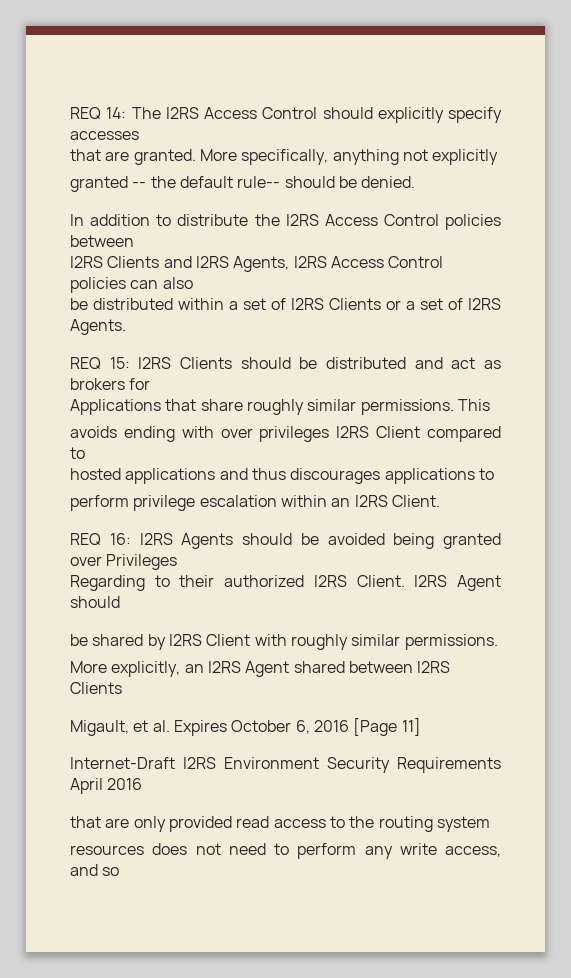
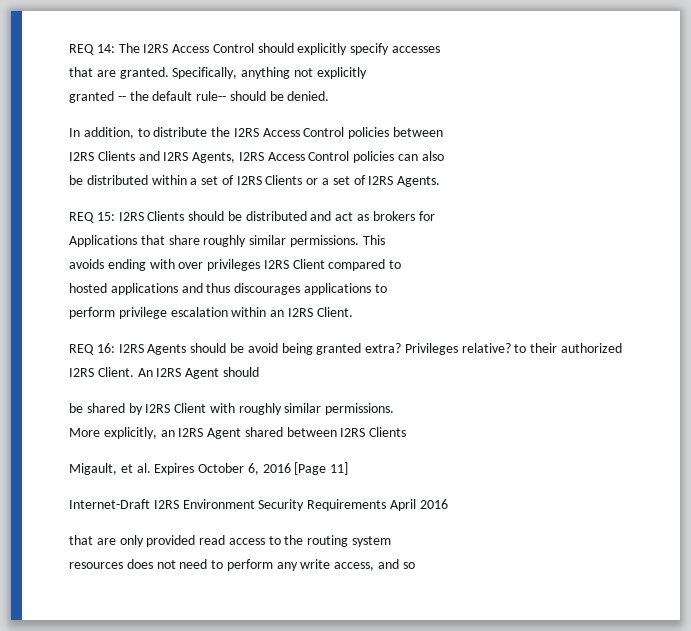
- More specifically, anything not explicitly
+ Specifically, anything not explicitly
- In addition to distribute the I2RS Access Control policies between
+ In addition, to distribute the I2RS Access Control policies between
- REQ 16: I2RS Agents should be avoided being granted over Privileges
- Regarding to their authorized I2RS Client.
+ REQ 16: I2RS Agents should be avoid being granted extra? Privileges relative? to their authorized I2RS Client.
- I2RS Agent should
+ An I2RS Agent should

